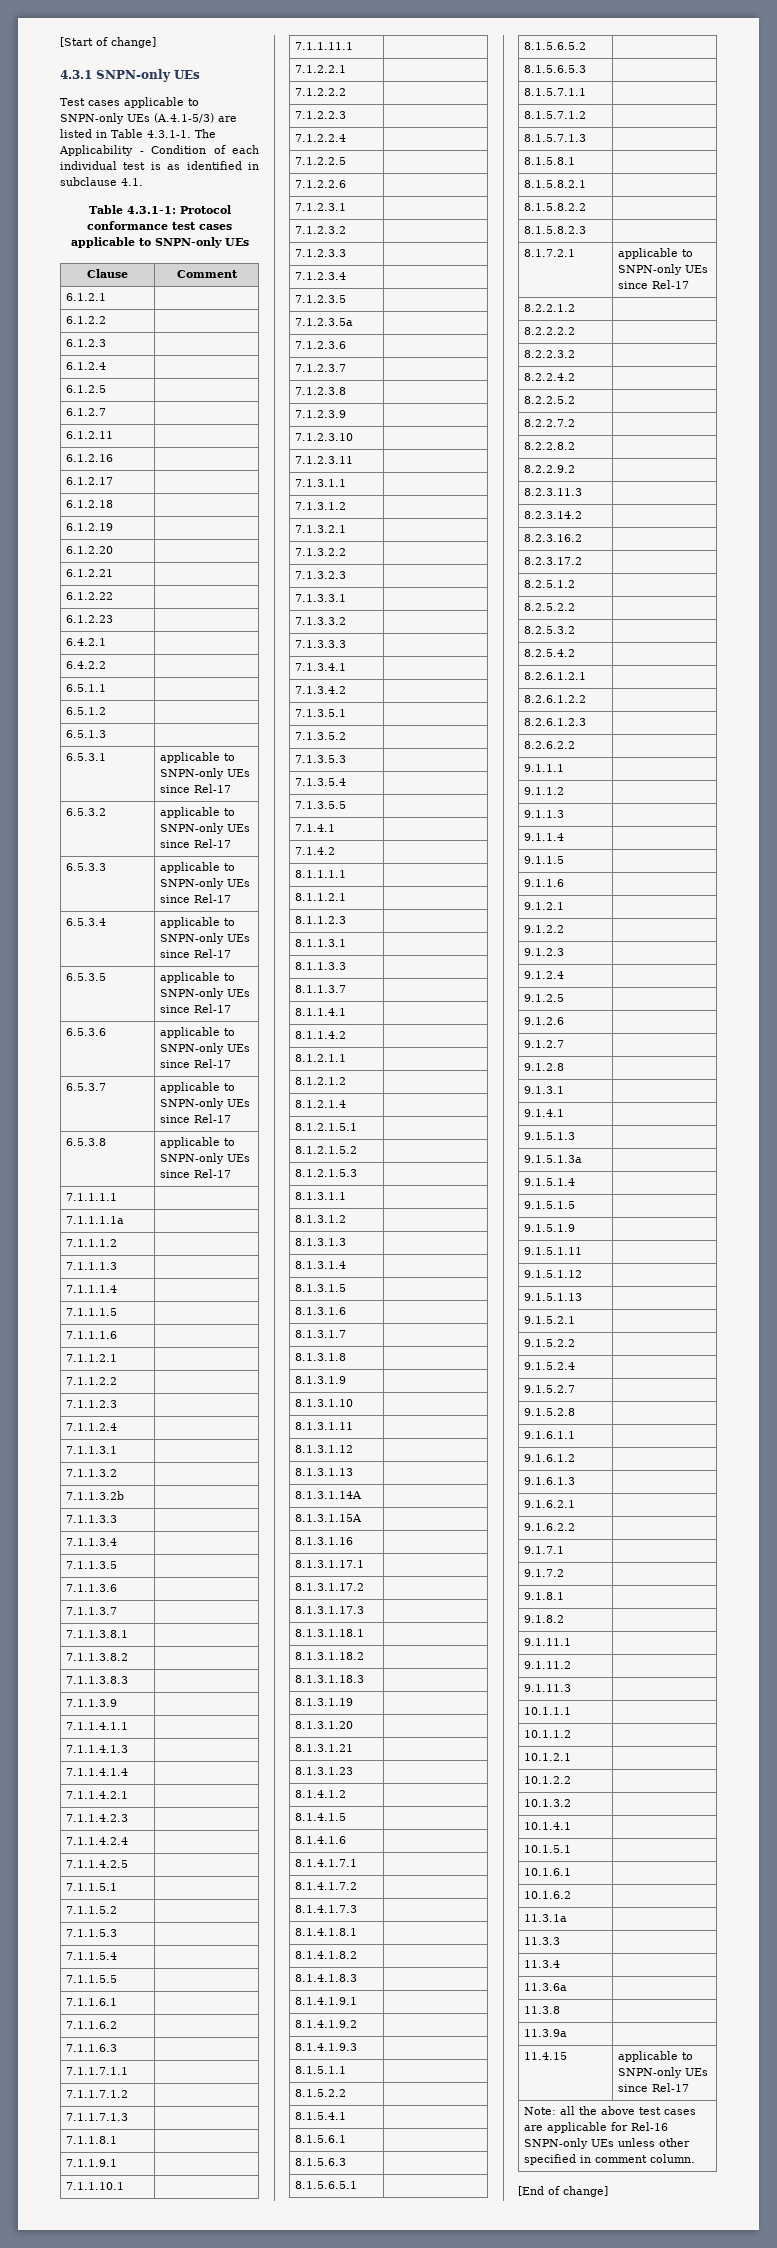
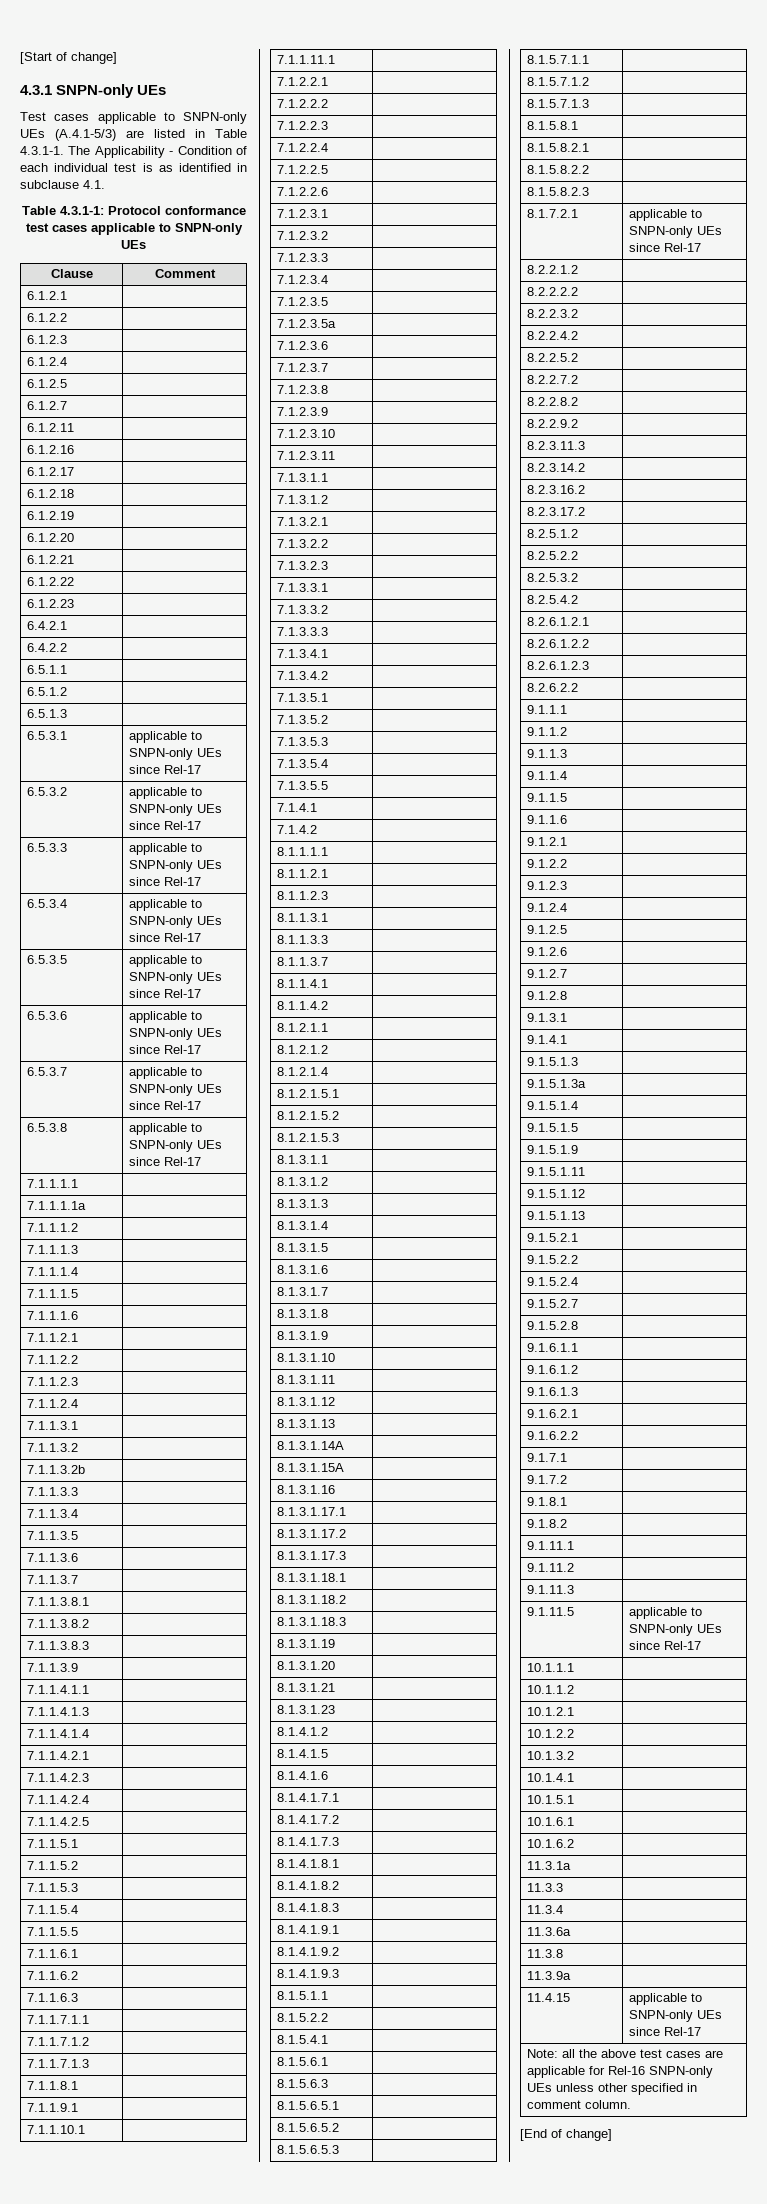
+ 9.1.11.5 | applicable to SNPN-only UEs since Rel-17

